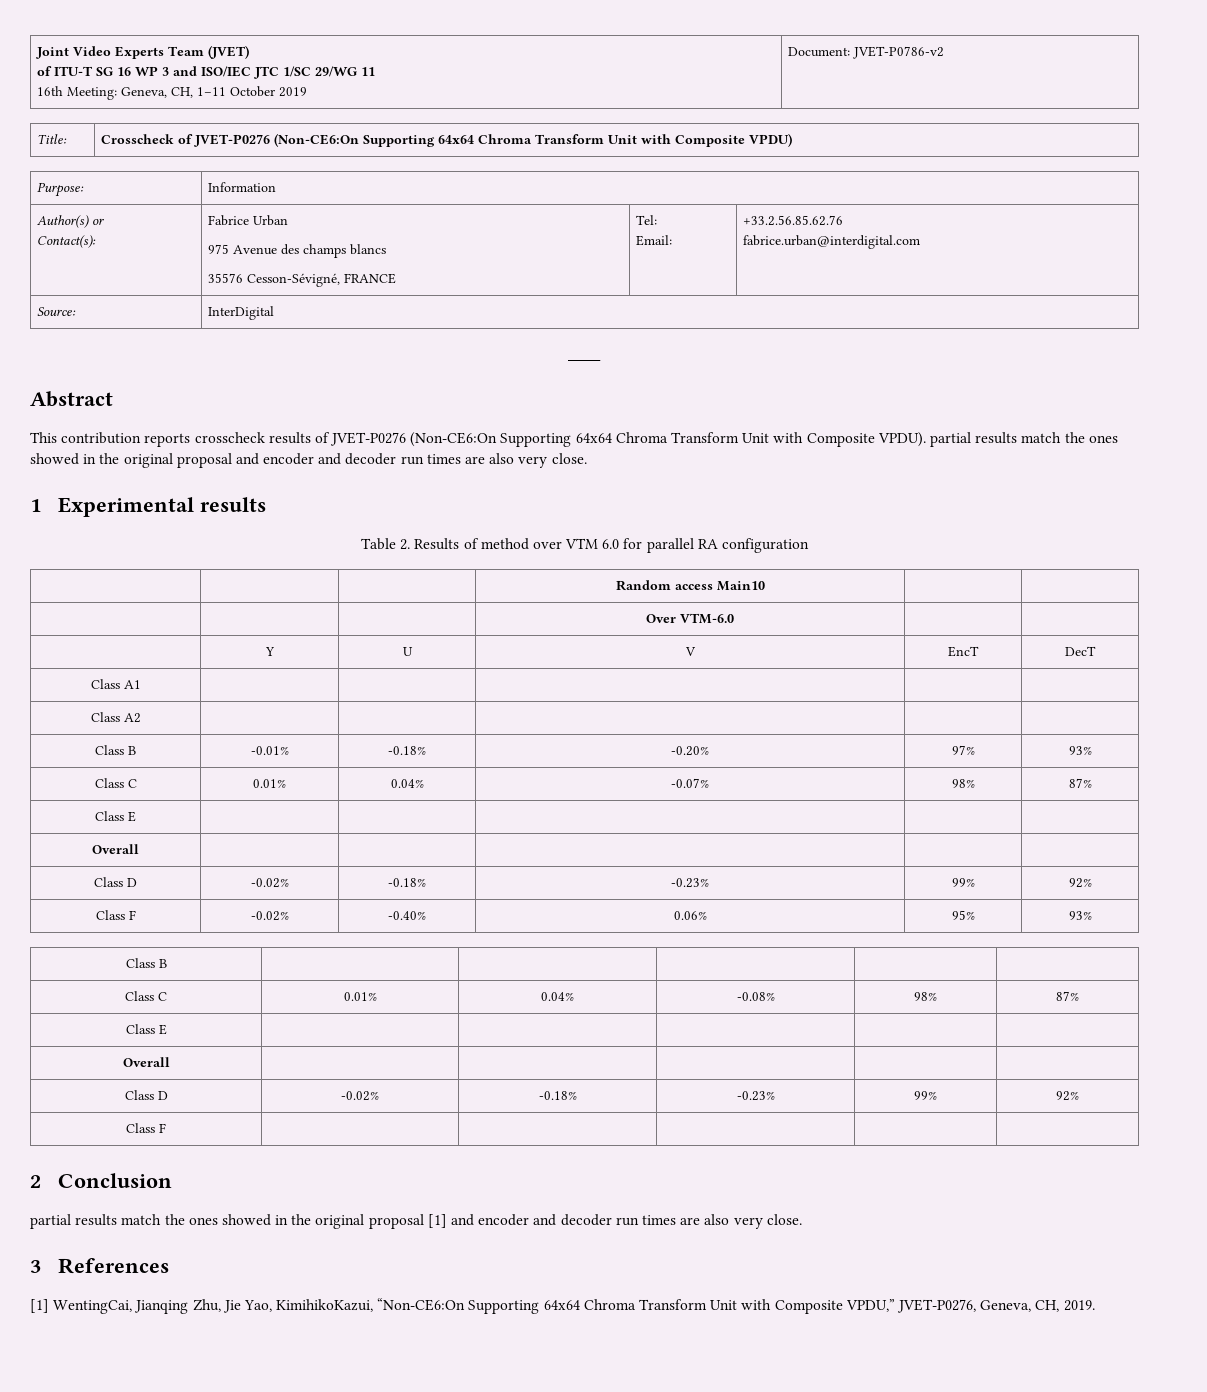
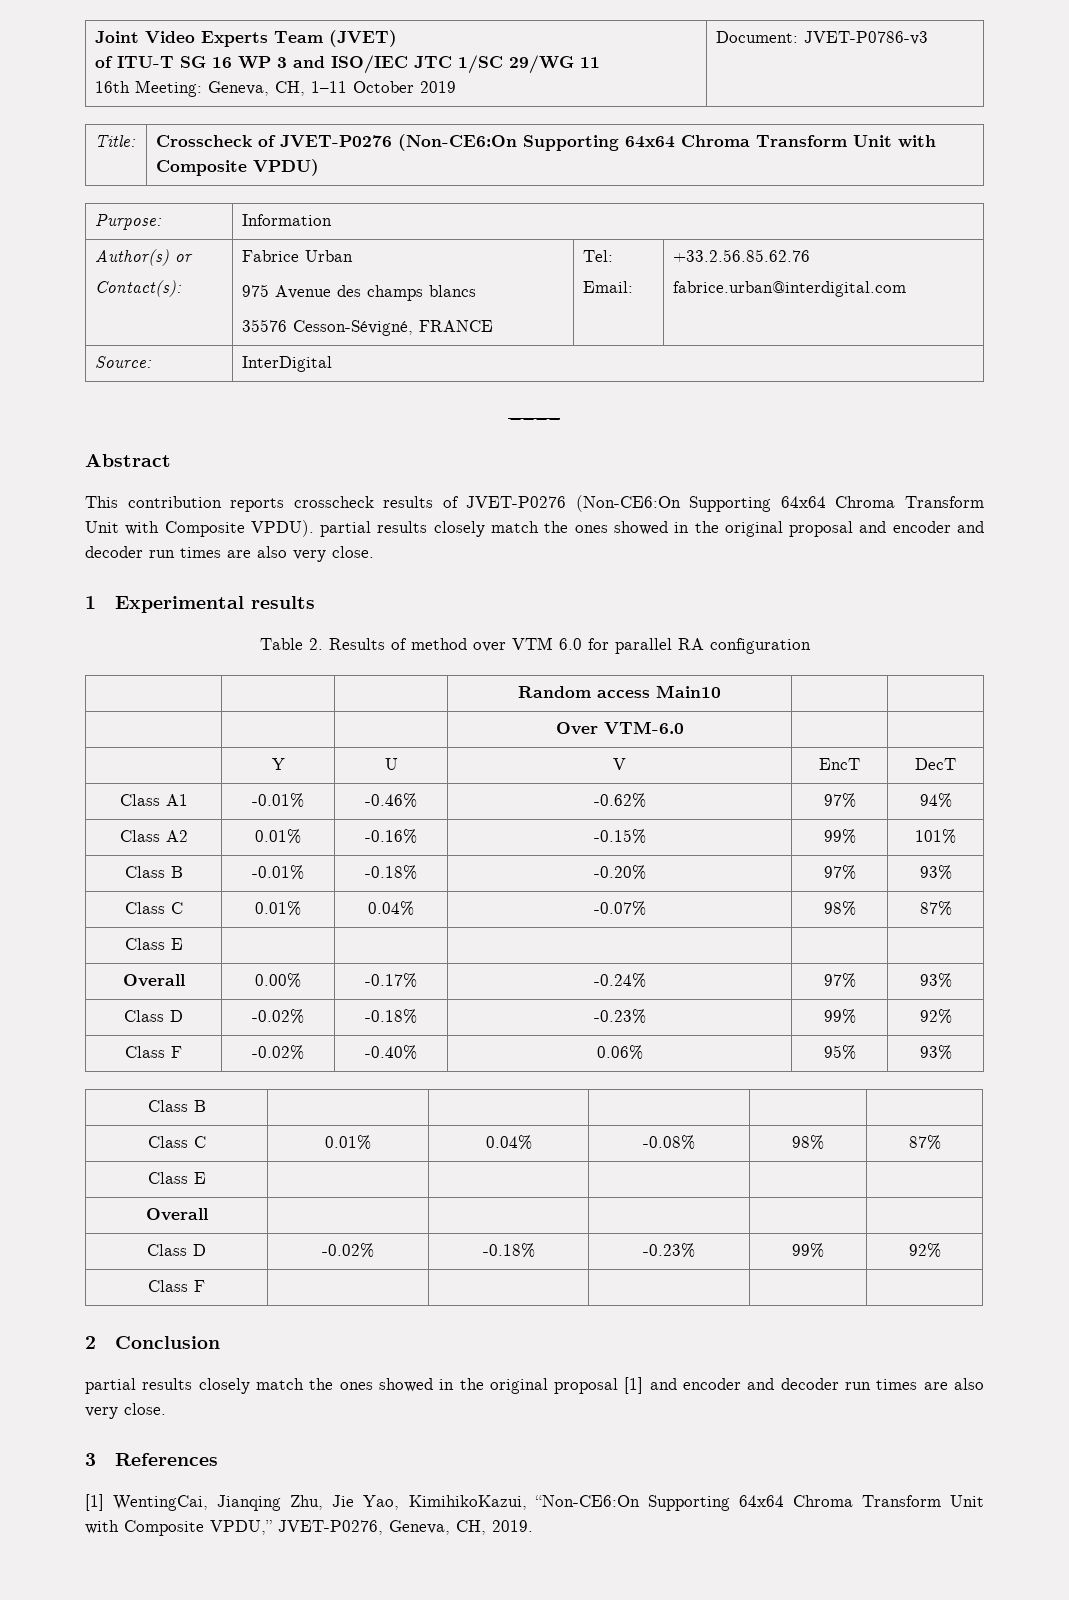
  Joint Video Experts Team (JVET)
  of ITU-T SG 16 WP 3 and ISO/IEC JTC 1/SC 29/WG 11
- 16th Meeting: Geneva, CH, 1–11 October 2019 | Document: JVET-P0786-v2
+ 16th Meeting: Geneva, CH, 1–11 October 2019 | Document: JVET-P0786-v3
- This contribution reports crosscheck results of JVET-P0276 (Non-CE6:On Supporting 64x64 Chroma Transform Unit with Composite VPDU). partial results match the ones showed in the original proposal and encoder and decoder run times are also very close.
+ This contribution reports crosscheck results of JVET-P0276 (Non-CE6:On Supporting 64x64 Chroma Transform Unit with Composite VPDU). partial results closely match the ones showed in the original proposal and encoder and decoder run times are also very close.
- Class A1 | | | | |
- Class A2 | | | | |
+ Class A1 | -0.01% | -0.46% | -0.62% | 97% | 94%
+ Class A2 | 0.01% | -0.16% | -0.15% | 99% | 101%
  Class C | 0.01% | 0.04% | -0.07% | 98% | 87%
  Class E | | | | |
- Overall | | | | |
+ Overall | 0.00% | -0.17% | -0.24% | 97% | 93%
- partial results match the ones showed in the original proposal [1] and encoder and decoder run times are also very close.
+ partial results closely match the ones showed in the original proposal [1] and encoder and decoder run times are also very close.

